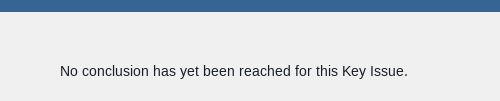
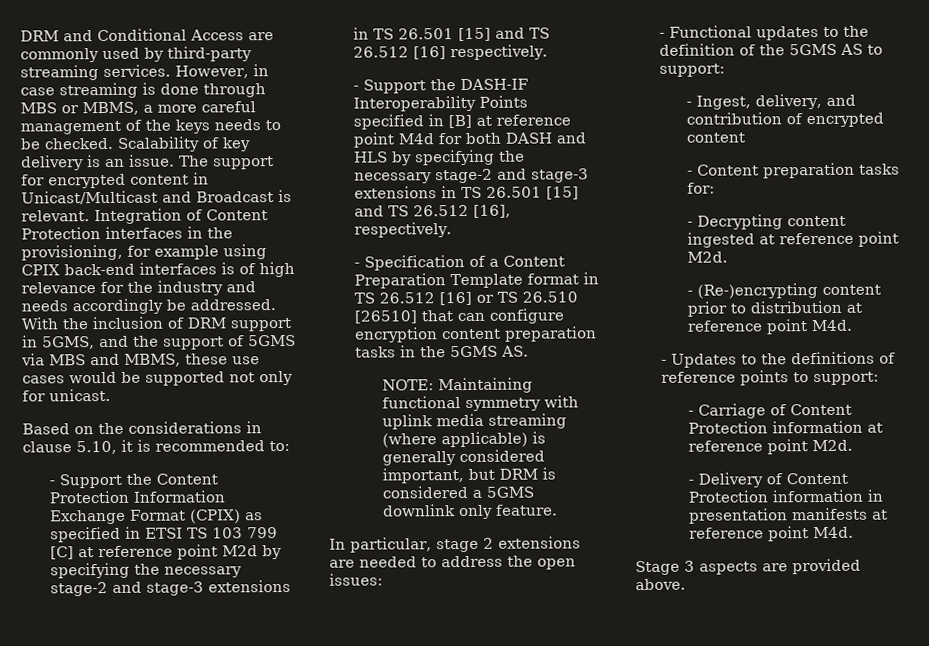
- No conclusion has yet been reached for this Key Issue.
+ DRM and Conditional Access are commonly used by third-party streaming services. However, in case streaming is done through MBS or MBMS, a more careful management of the keys needs to be checked. Scalability of key delivery is an issue. The support for encrypted content in Unicast/Multicast and Broadcast is relevant. Integration of Content Protection interfaces in the provisioning, for example using CPIX back-end interfaces is of high relevance for the industry and needs accordingly be addressed. With the inclusion of DRM support in 5GMS, and the support of 5GMS via MBS and MBMS, these use cases would be supported not only for unicast.
+ Based on the considerations in clause 5.10, it is recommended to:
+ - Support the Content Protection Information Exchange Format (CPIX) as specified in ETSI TS 103 799 [C] at reference point M2d by specifying the necessary stage-2 and stage-3 extensions in TS 26.501 [15] and TS 26.512 [16] respectively.
+ - Support the DASH-IF Interoperability Points specified in [B] at reference point M4d for both DASH and HLS by specifying the necessary stage-2 and stage-3 extensions in TS 26.501 [15] and TS 26.512 [16], respectively.
+ - Specification of a Content Preparation Template format in TS 26.512 [16] or TS 26.510 [26510] that can configure encryption content preparation tasks in the 5GMS AS.
+ NOTE: Maintaining functional symmetry with uplink media streaming (where applicable) is generally considered important, but DRM is considered a 5GMS downlink only feature.
+ In particular, stage 2 extensions are needed to address the open issues:
+ - Functional updates to the definition of the 5GMS AS to support:
+ - Ingest, delivery, and contribution of encrypted content
+ - Content preparation tasks for:
+ - Decrypting content ingested at reference point M2d.
+ - (Re-)encrypting content prior to distribution at reference point M4d.
+ - Updates to the definitions of reference points to support:
+ - Carriage of Content Protection information at reference point M2d.
+ - Delivery of Content Protection information in presentation manifests at reference point M4d.
+ Stage 3 aspects are provided above.

